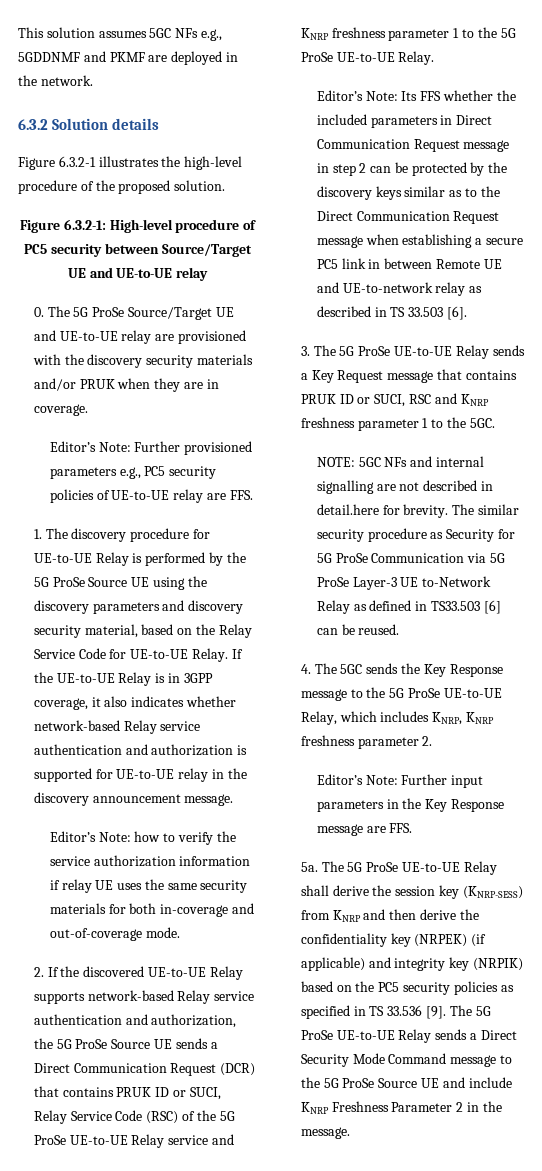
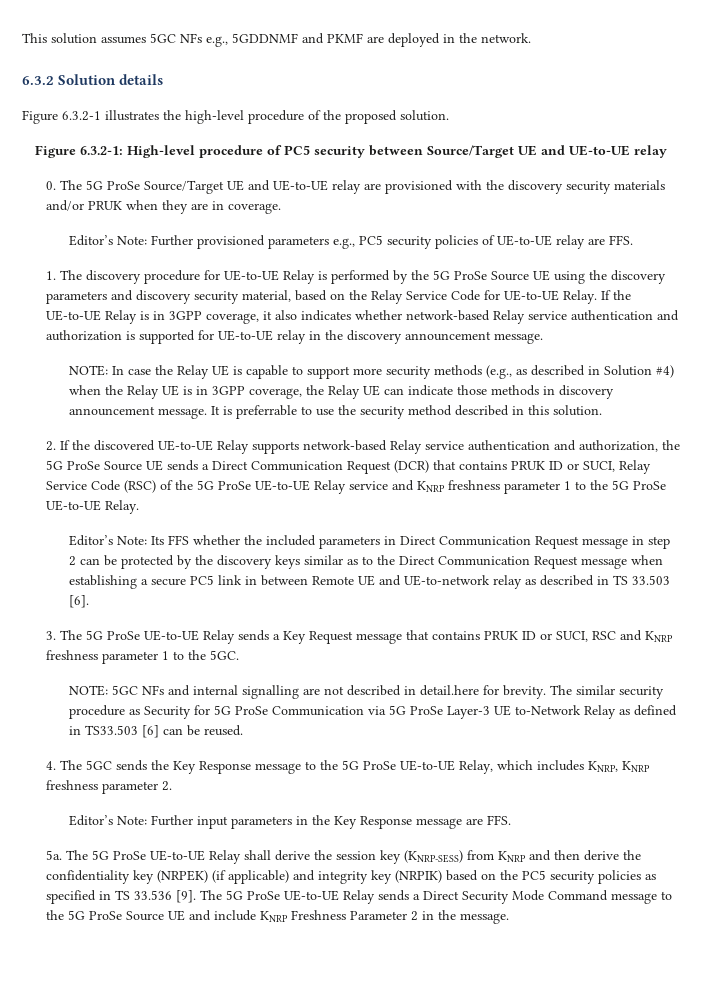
- Editor’s Note: how to verify the service authorization information if relay UE uses the same security materials for both in-coverage and out-of-coverage mode.
+ NOTE: In case the Relay UE is capable to support more security methods (e.g., as described in Solution #4) when the Relay UE is in 3GPP coverage, the Relay UE can indicate those methods in discovery announcement message. It is preferrable to use the security method described in this solution.

